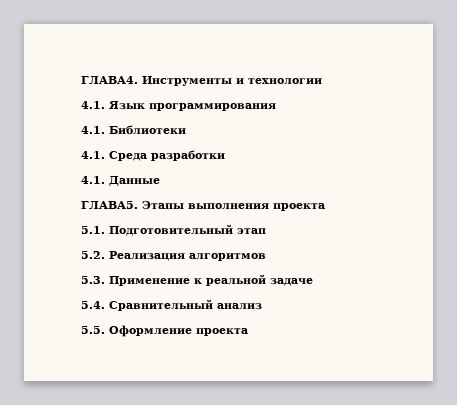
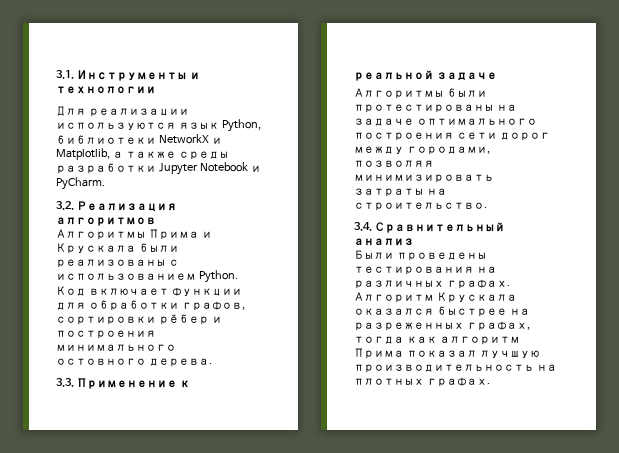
- ГЛАВА4. Инструменты и технологии
+ 3.1. Инструменты и технологии
- 4.1. Язык программирования
- 4.1. Библиотеки
- 4.1. Среда разработки
- 4.1. Данные
- ГЛАВА5. Этапы выполнения проекта
- 5.1. Подготовительный этап
- 5.2. Реализация алгоритмов
- 5.3. Применение к реальной задаче
- 5.4. Сравнительный анализ
- 5.5. Оформление проекта
+ Для реализации используются язык Python, библиотеки NetworkX и Matplotlib, а также среды разработки Jupyter Notebook и PyCharm.
+ 3.2. Реализация алгоритмов
+ Алгоритмы Прима и Крускала были реализованы с использованием Python. Код включает функции для обработки графов, сортировки рёбер и построения минимального остовного дерева.
+ 3.3. Применение к реальной задаче
+ Алгоритмы были протестированы на задаче оптимального построения сети дорог между городами, позволяя минимизировать затраты на строительство.
+ 3.4. Сравнительный анализ
+ Были проведены тестирования на различных графах. Алгоритм Крускала оказался быстрее на разреженных графах, тогда как алгоритм Прима показал лучшую производительность на плотных графах.

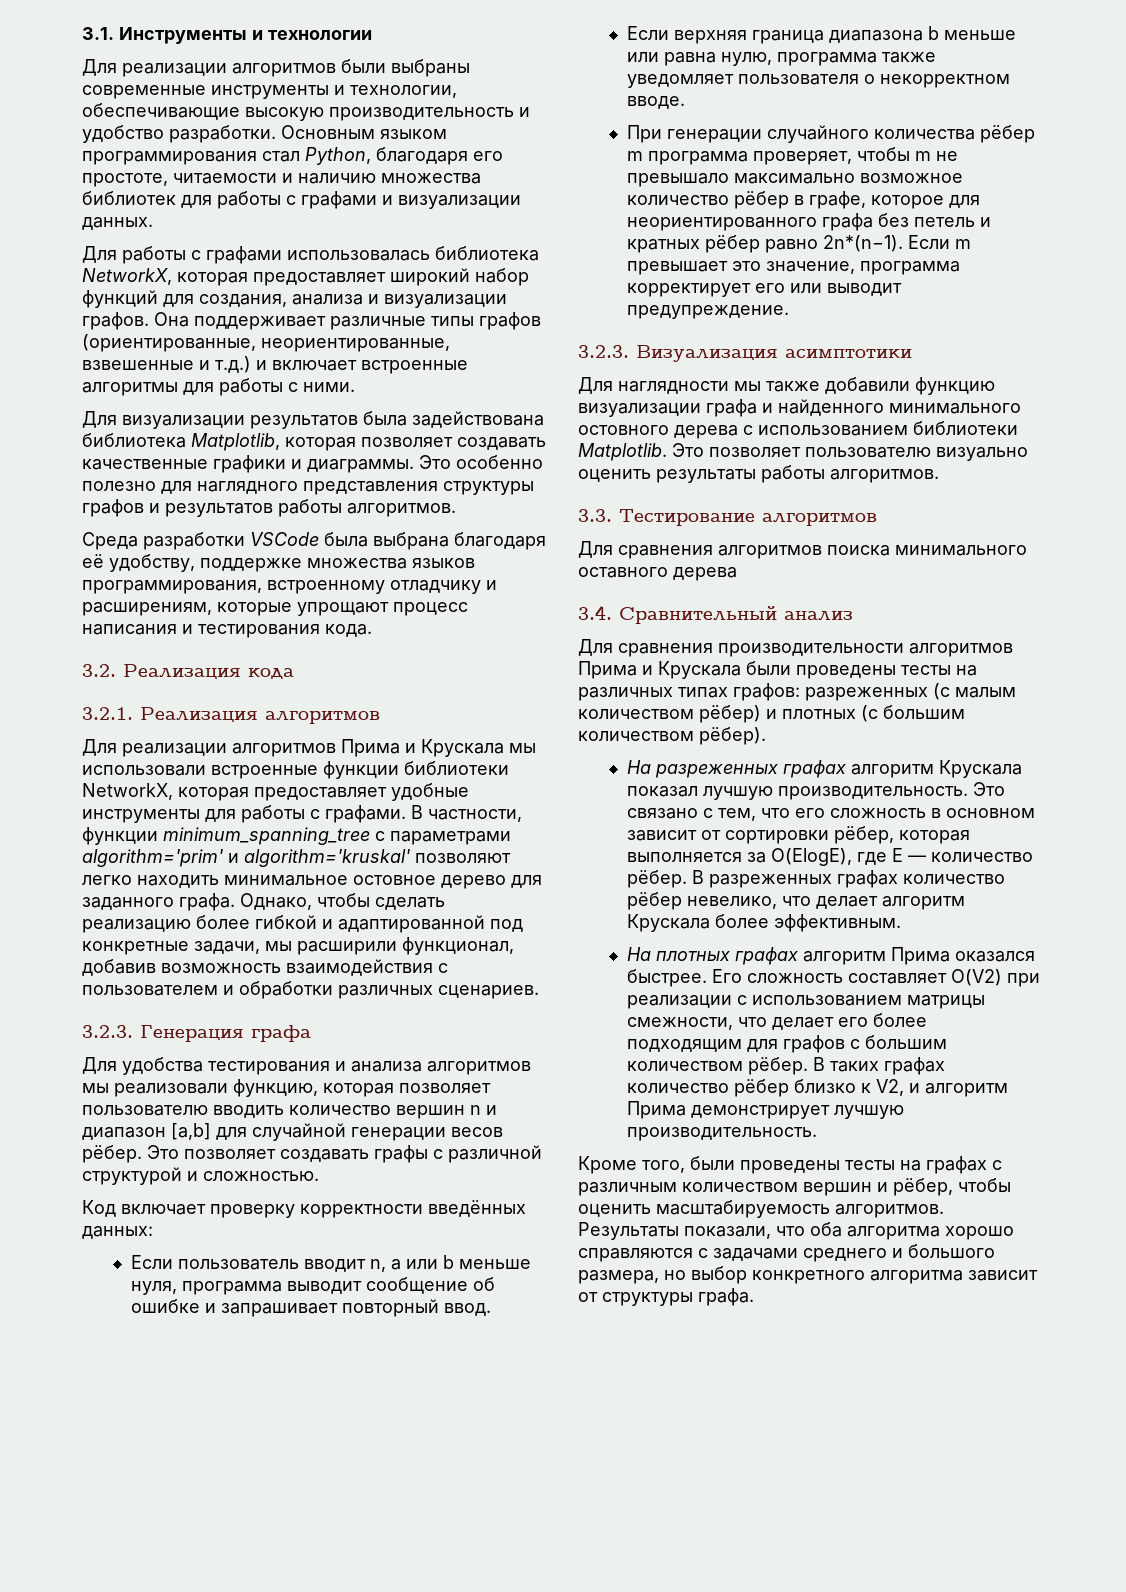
- Для реализации используются язык Python, библиотеки NetworkX и Matplotlib, а также среды разработки Jupyter Notebook и PyCharm.
- 3.2. Реализация алгоритмов
- Алгоритмы Прима и Крускала были реализованы с использованием Python. Код включает функции для обработки графов, сортировки рёбер и построения минимального остовного дерева.
- 3.3. Применение к реальной задаче
- Алгоритмы были протестированы на задаче оптимального построения сети дорог между городами, позволяя минимизировать затраты на строительство.
+ Для реализации алгоритмов были выбраны современные инструменты и технологии, обеспечивающие высокую производительность и удобство разработки. Основным языком программирования стал Python, благодаря его простоте, читаемости и наличию множества библиотек для работы с графами и визуализации данных.
+ Для работы с графами использовалась библиотека NetworkX, которая предоставляет широкий набор функций для создания, анализа и визуализации графов. Она поддерживает различные типы графов (ориентированные, неориентированные, взвешенные и т.д.) и включает встроенные алгоритмы для работы с ними.
+ Для визуализации результатов была задействована библиотека Matplotlib, которая позволяет создавать качественные графики и диаграммы. Это особенно полезно для наглядного представления структуры графов и результатов работы алгоритмов.
+ Среда разработки VSCode была выбрана благодаря её удобству, поддержке множества языков программирования, встроенному отладчику и расширениям, которые упрощают процесс написания и тестирования кода.
+ 3.2. Реализация кода
+ 3.2.1. Реализация алгоритмов
+ Для реализации алгоритмов Прима и Крускала мы использовали встроенные функции библиотеки NetworkX, которая предоставляет удобные инструменты для работы с графами. В частности, функции minimum_spanning_tree с параметрами algorithm='prim' и algorithm='kruskal' позволяют легко находить минимальное остовное дерево для заданного графа. Однако, чтобы сделать реализацию более гибкой и адаптированной под конкретные задачи, мы расширили функционал, добавив возможность взаимодействия с пользователем и обработки различных сценариев.
+ 3.2.3. Генерация графа
+ Для удобства тестирования и анализа алгоритмов мы реализовали функцию, которая позволяет пользователю вводить количество вершин n и диапазон [a,b] для случайной генерации весов рёбер. Это позволяет создавать графы с различной структурой и сложностью.
+ Код включает проверку корректности введённых данных:
+ Если пользователь вводит n, a или b меньше нуля, программа выводит сообщение об ошибке и запрашивает повторный ввод.
+ Если верхняя граница диапазона b меньше или равна нулю, программа также уведомляет пользователя о некорректном вводе.
+ При генерации случайного количества рёбер m программа проверяет, чтобы m не превышало максимально возможное количество рёбер в графе, которое для неориентированного графа без петель и кратных рёбер равно 2n*(n−1). Если m превышает это значение, программа корректирует его или выводит предупреждение.
+ 3.2.3. Визуализация асимптотики
+ Для наглядности мы также добавили функцию визуализации графа и найденного минимального остовного дерева с использованием библиотеки Matplotlib. Это позволяет пользователю визуально оценить результаты работы алгоритмов.
+ 3.3. Тестирование алгоритмов
+ Для сравнения алгоритмов поиска минимального оставного дерева
  3.4. Сравнительный анализ
- Были проведены тестирования на различных графах. Алгоритм Крускала оказался быстрее на разреженных графах, тогда как алгоритм Прима показал лучшую производительность на плотных графах.
+ Для сравнения производительности алгоритмов Прима и Крускала были проведены тесты на различных типах графов: разреженных (с малым количеством рёбер) и плотных (с большим количеством рёбер).
+ На разреженных графах алгоритм Крускала показал лучшую производительность. Это связано с тем, что его сложность в основном зависит от сортировки рёбер, которая выполняется за O(ElogE), где E — количество рёбер. В разреженных графах количество рёбер невелико, что делает алгоритм Крускала более эффективным.
+ На плотных графах алгоритм Прима оказался быстрее. Его сложность составляет O(V2) при реализации с использованием матрицы смежности, что делает его более подходящим для графов с большим количеством рёбер. В таких графах количество рёбер близко к V2, и алгоритм Прима демонстрирует лучшую производительность.
+ Кроме того, были проведены тесты на графах с различным количеством вершин и рёбер, чтобы оценить масштабируемость алгоритмов. Результаты показали, что оба алгоритма хорошо справляются с задачами среднего и большого размера, но выбор конкретного алгоритма зависит от структуры графа.

